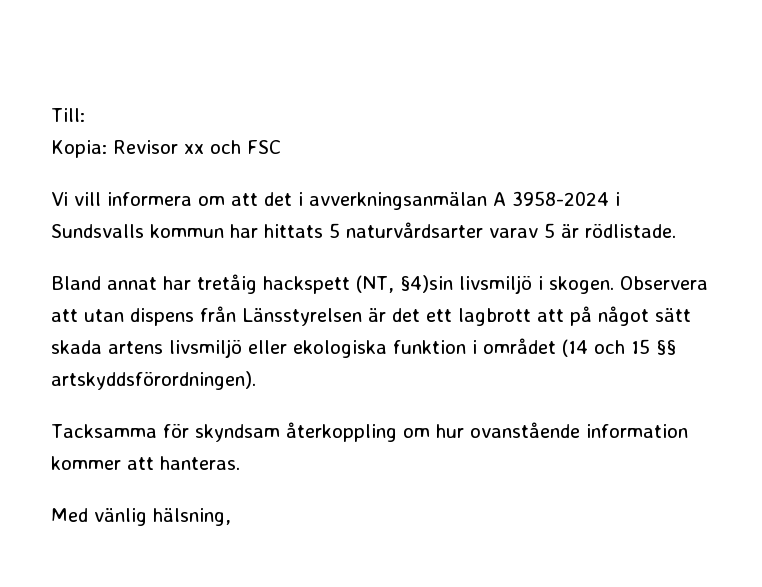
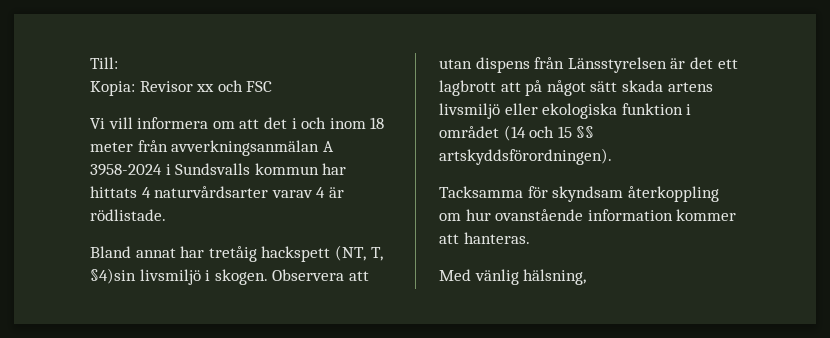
- Vi vill informera om att det i avverkningsanmälan A 3958-2024 i Sundsvalls kommun har hittats 5 naturvårdsarter varav 5 är rödlistade.
+ Vi vill informera om att det i och inom 18 meter från avverkningsanmälan A 3958-2024 i Sundsvalls kommun har hittats 4 naturvårdsarter varav 4 är rödlistade.
- Bland annat har tretåig hackspett (NT, §4)sin livsmiljö i skogen.
+ Bland annat har tretåig hackspett (NT, T, §4)sin livsmiljö i skogen.

